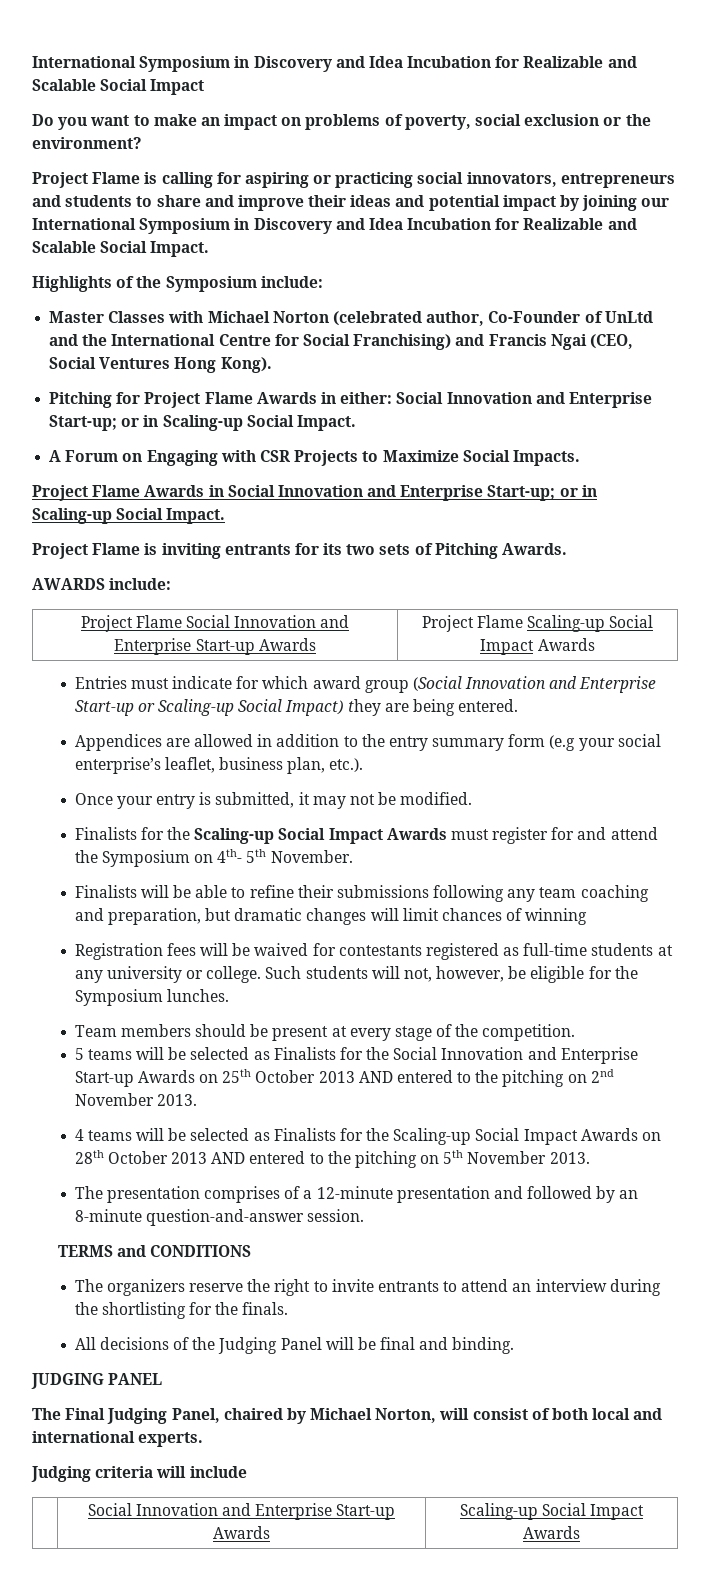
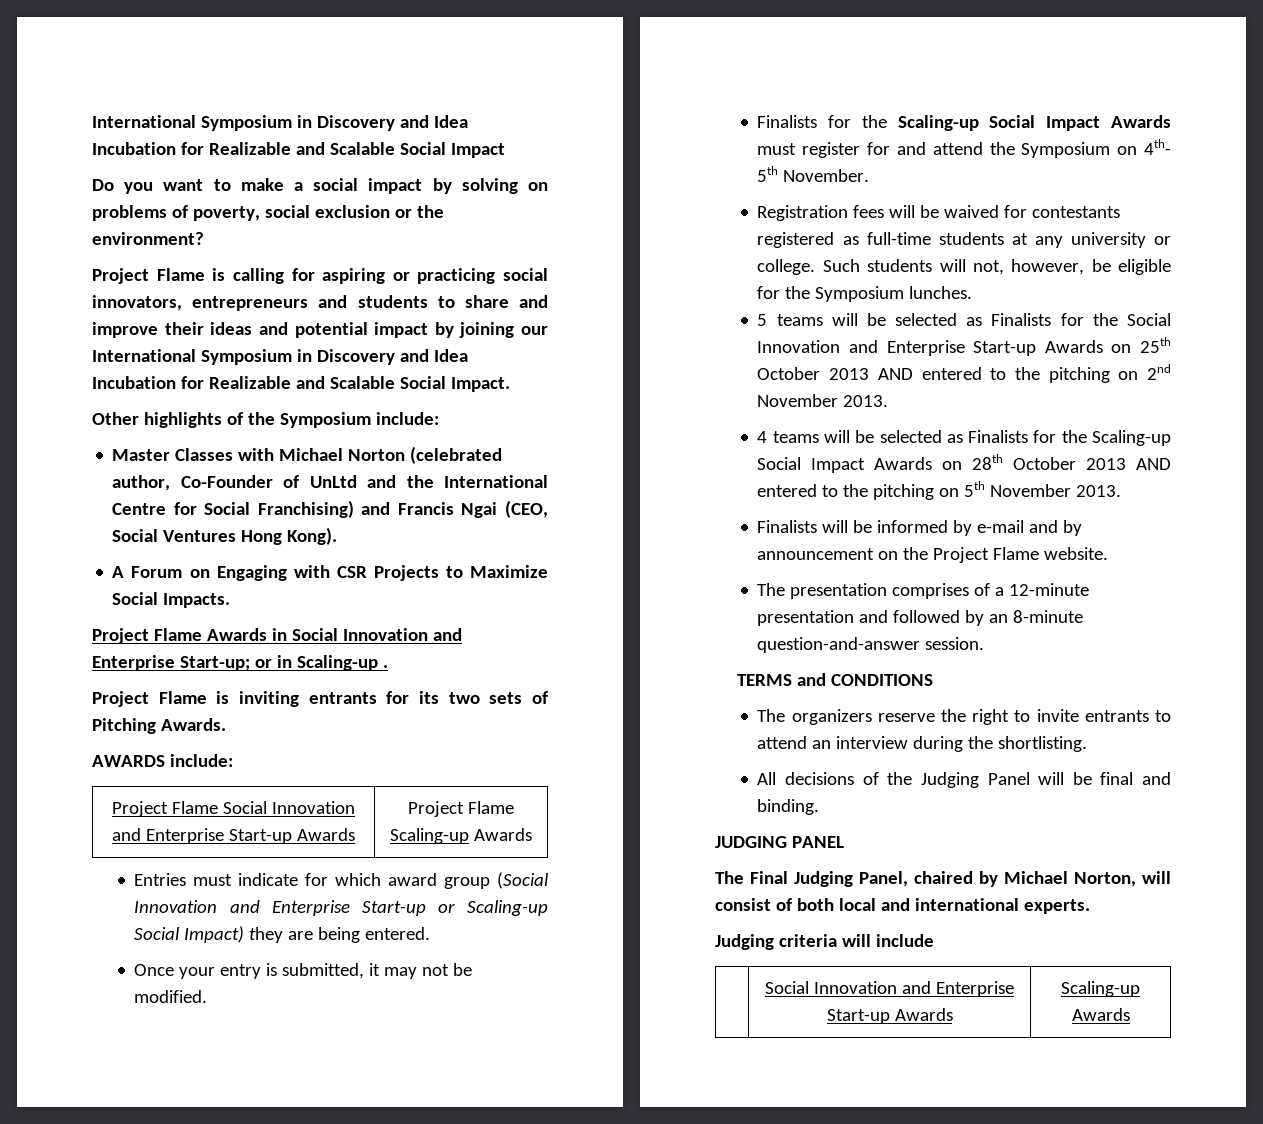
- Do you want to make an impact on problems of poverty, social exclusion or the environment?
+ Do you want to make a social impact by solving on problems of poverty, social exclusion or the environment?
- Highlights of the Symposium include:
+ Other highlights of the Symposium include:
- Pitching for Project Flame Awards in either: Social Innovation and Enterprise Start-up; or in Scaling-up Social Impact.
- Project Flame Awards in Social Innovation and Enterprise Start-up; or in Scaling-up Social Impact.
+ Project Flame Awards in Social Innovation and Enterprise Start-up; or in Scaling-up .
- Project Flame Social Innovation and Enterprise Start-up Awards | Project Flame Scaling-up Social Impact Awards
+ Project Flame Social Innovation and Enterprise Start-up Awards | Project Flame Scaling-up Awards
- Appendices are allowed in addition to the entry summary form (e.g your social enterprise’s leaflet, business plan, etc.).
- Finalists will be able to refine their submissions following any team coaching and preparation, but dramatic changes will limit chances of winning
- Team members should be present at every stage of the competition.
+ Finalists will be informed by e-mail and by announcement on the Project Flame website.
- The organizers reserve the right to invite entrants to attend an interview during the shortlisting for the finals.
+ The organizers reserve the right to invite entrants to attend an interview during the shortlisting.
- | Social Innovation and Enterprise Start-up Awards | Scaling-up Social Impact Awards
+ | Social Innovation and Enterprise Start-up Awards | Scaling-up Awards

